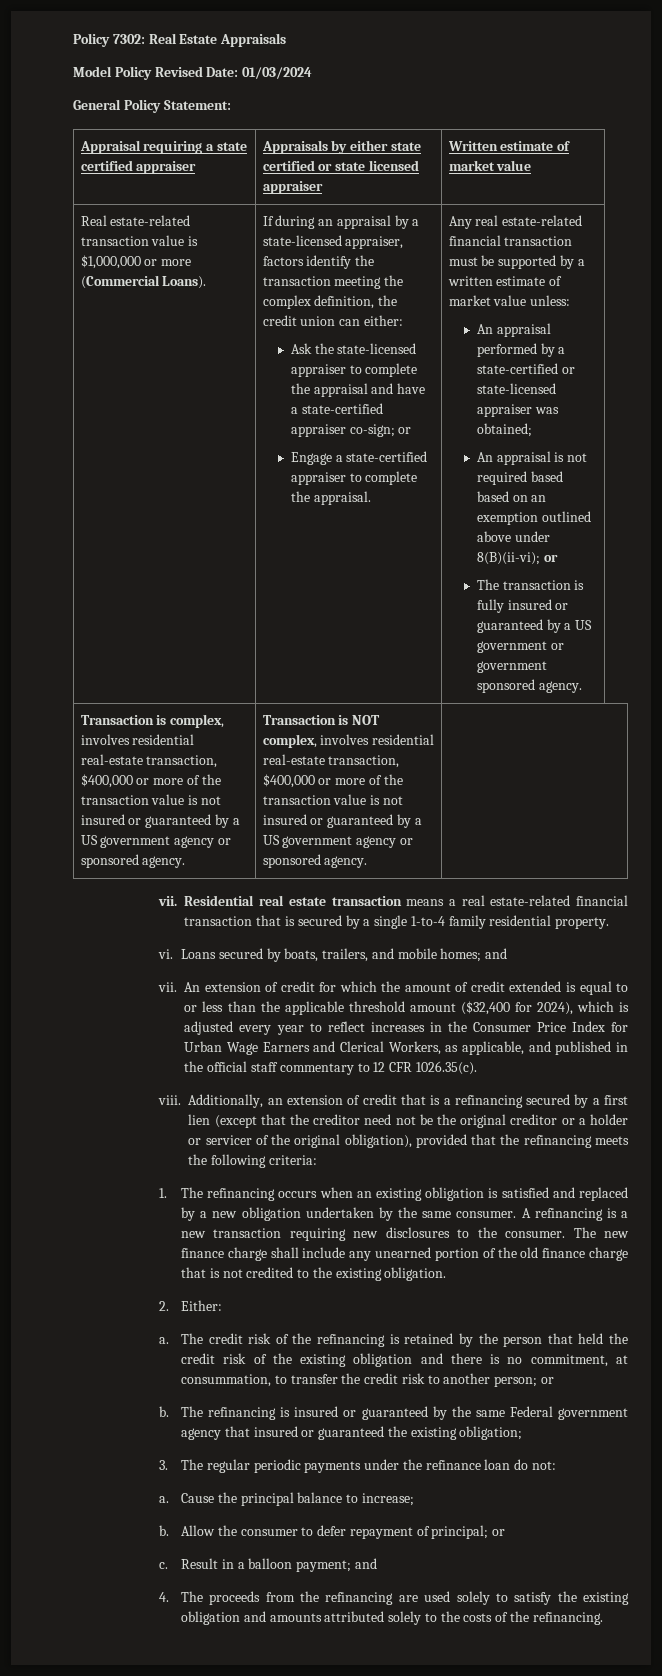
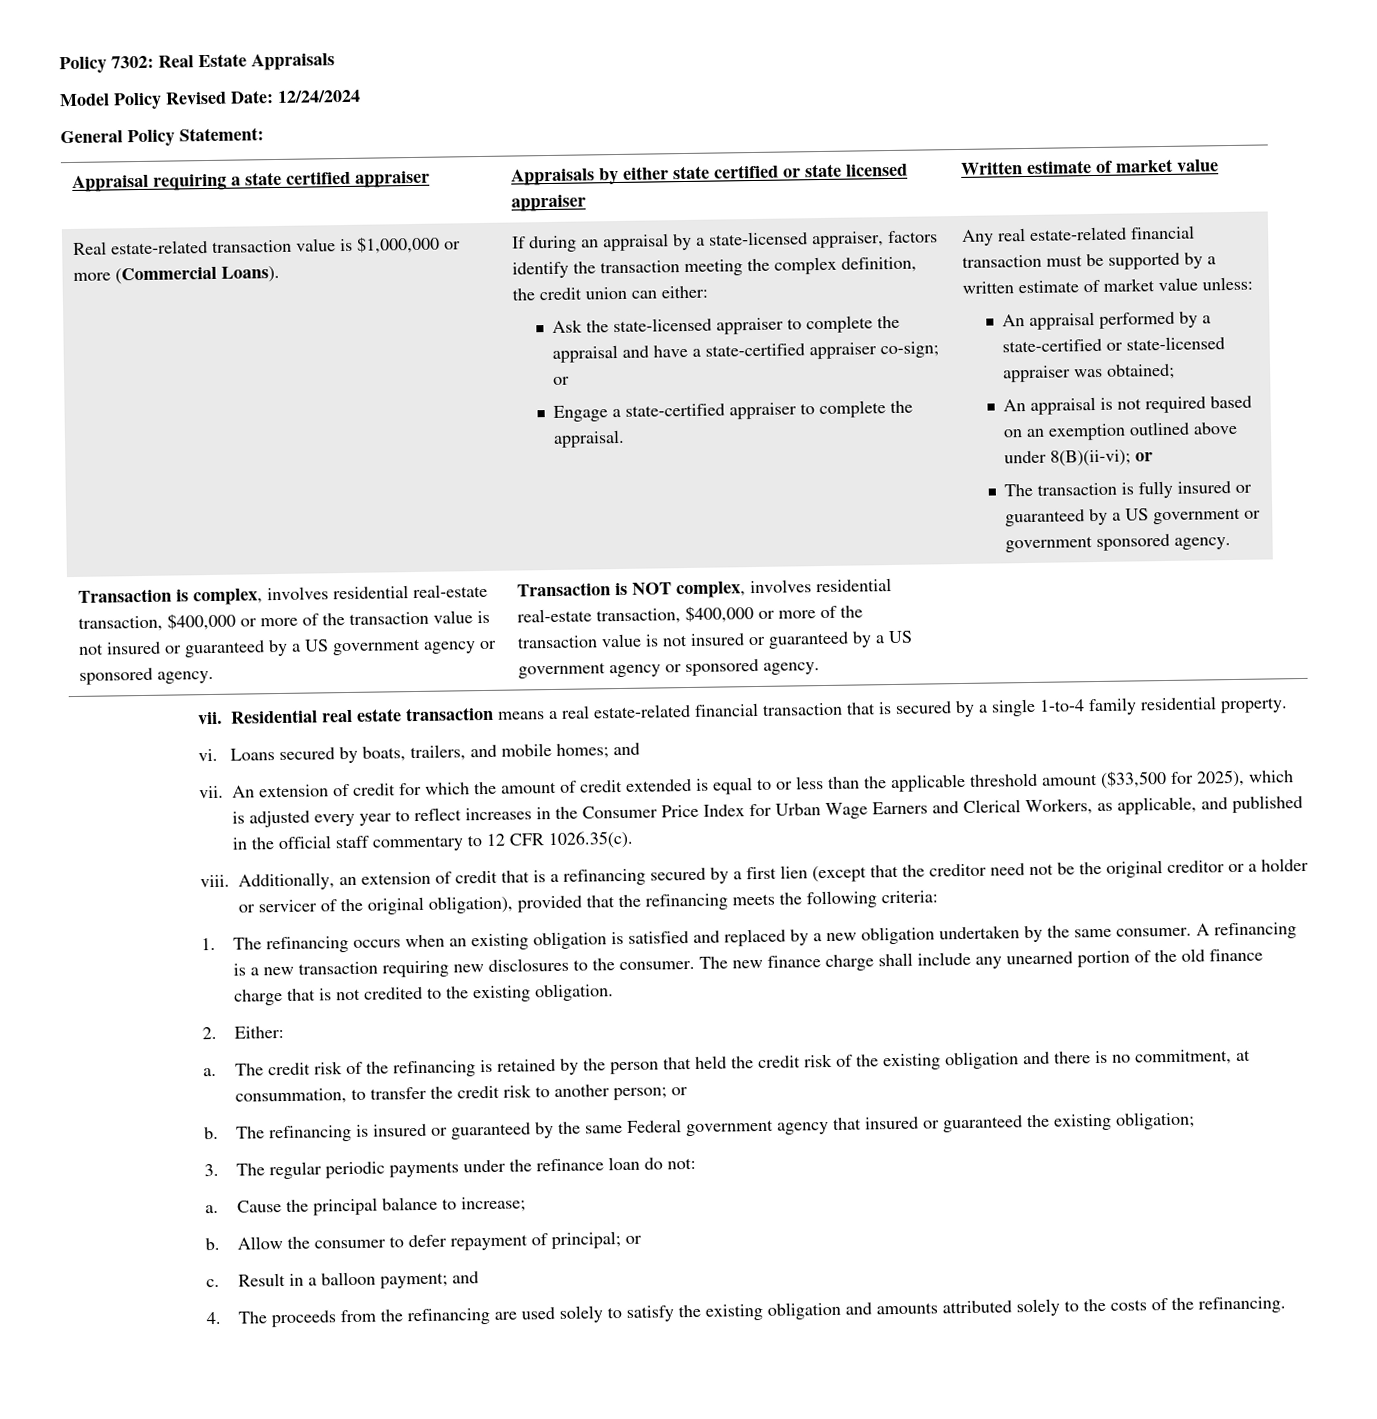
- Model Policy Revised Date: 01/03/2024
+ Model Policy Revised Date: 12/24/2024
- An appraisal is not required based based on an exemption outlined above under 8(B)(ii-vi); or
+ An appraisal is not required based on an exemption outlined above under 8(B)(ii-vi); or
- An extension of credit for which the amount of credit extended is equal to or less than the applicable threshold amount ($32,400 for 2024), which is adjusted every year to reflect increases in the Consumer Price Index for Urban Wage Earners and Clerical Workers, as applicable, and published in the official staff commentary to 12 CFR 1026.35(c).
+ An extension of credit for which the amount of credit extended is equal to or less than the applicable threshold amount ($33,500 for 2025), which is adjusted every year to reflect increases in the Consumer Price Index for Urban Wage Earners and Clerical Workers, as applicable, and published in the official staff commentary to 12 CFR 1026.35(c).

